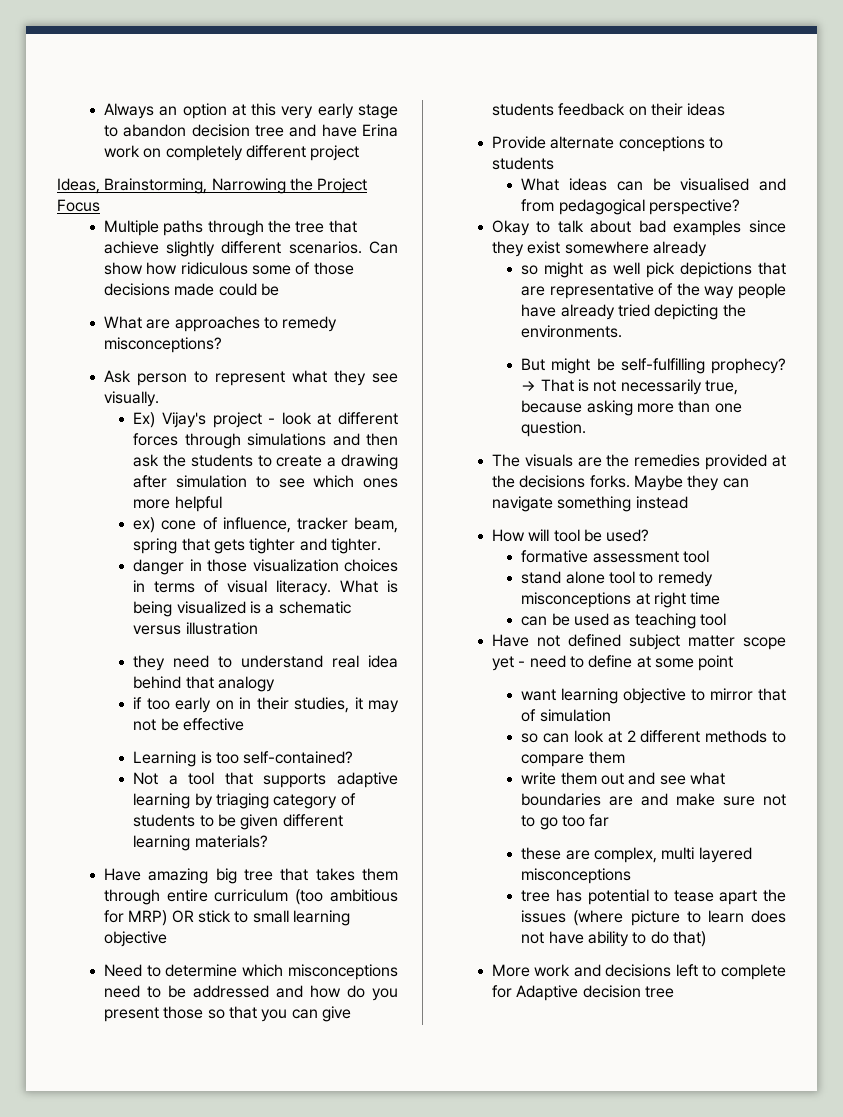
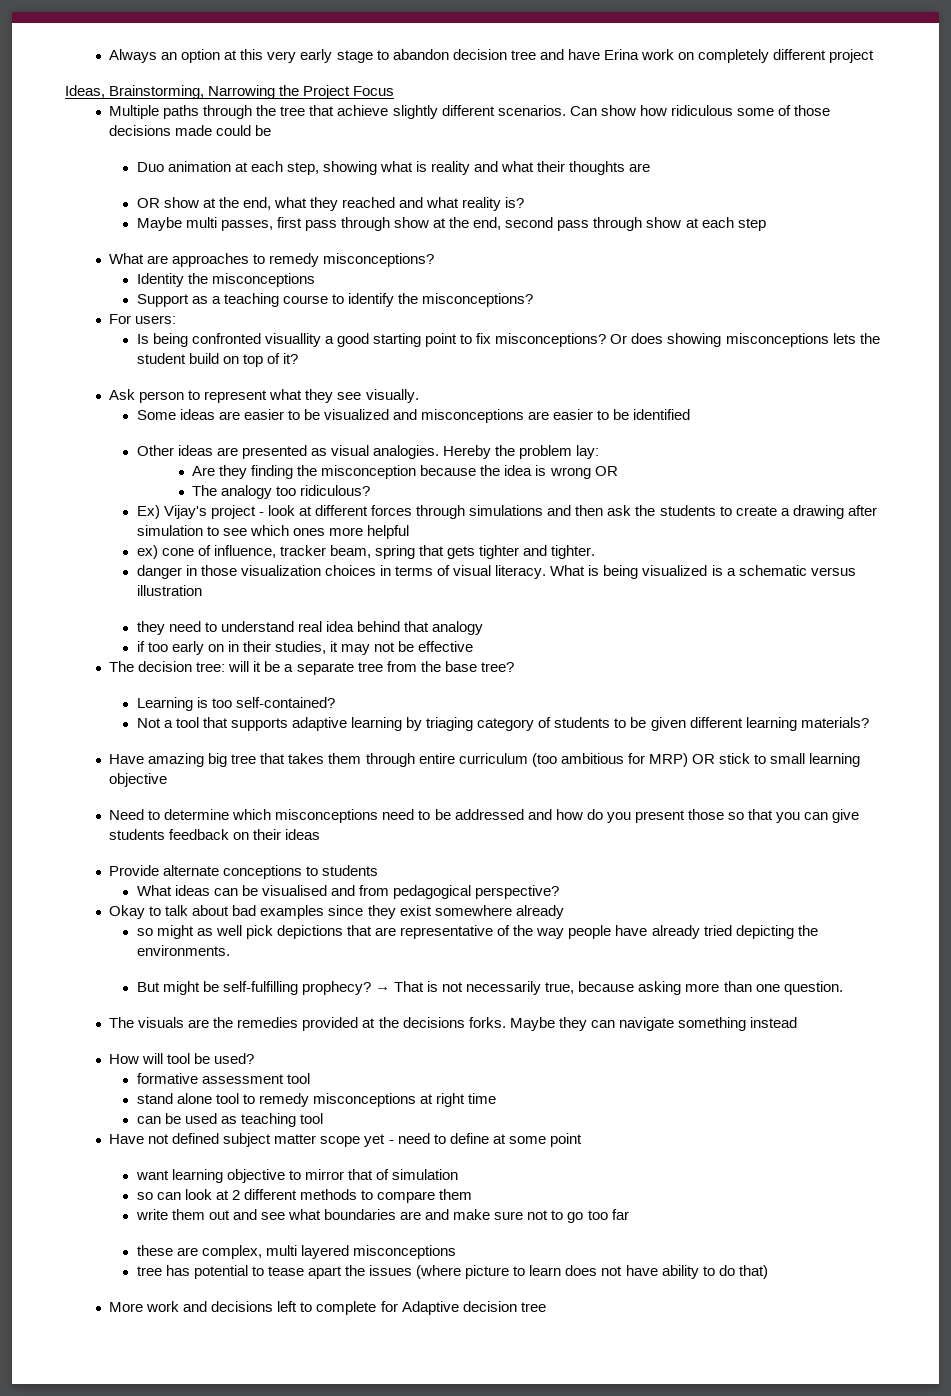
+ Duo animation at each step, showing what is reality and what their thoughts are
+ OR show at the end, what they reached and what reality is?
+ Maybe multi passes, first pass through show at the end, second pass through show at each step
+ Identity the misconceptions
+ Support as a teaching course to identify the misconceptions?
+ For users:
+ Is being confronted visuallity a good starting point to fix misconceptions? Or does showing misconceptions lets the student build on top of it?
+ Some ideas are easier to be visualized and misconceptions are easier to be identified
+ Other ideas are presented as visual analogies. Hereby the problem lay:
+ Are they finding the misconception because the idea is wrong OR
+ The analogy too ridiculous?
+ The decision tree: will it be a separate tree from the base tree?

